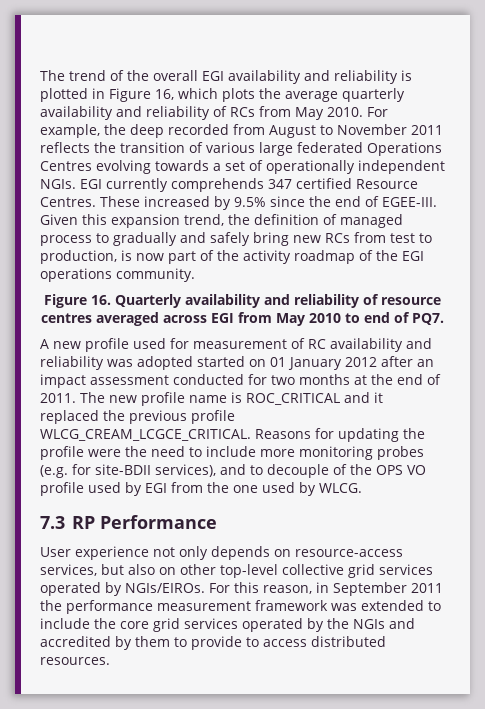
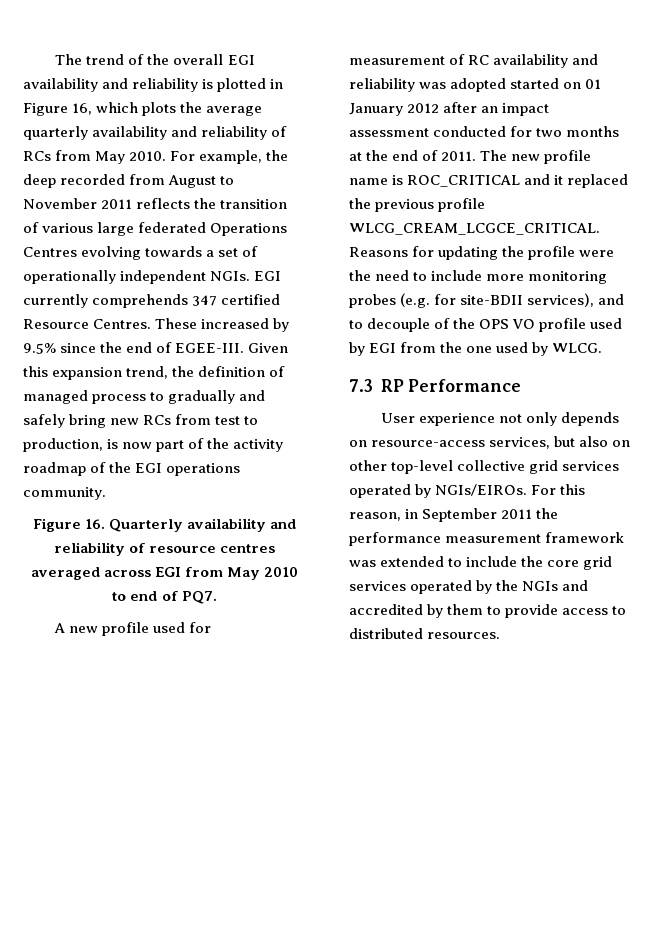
- For this reason, in September 2011 the performance measurement framework was extended to include the core grid services operated by the NGIs and accredited by them to provide to access distributed resources.
+ For this reason, in September 2011 the performance measurement framework was extended to include the core grid services operated by the NGIs and accredited by them to provide access to distributed resources.

